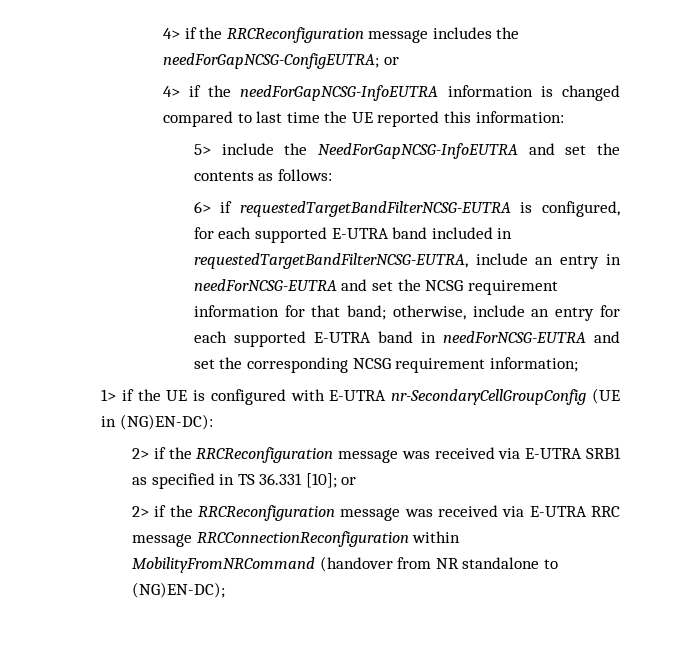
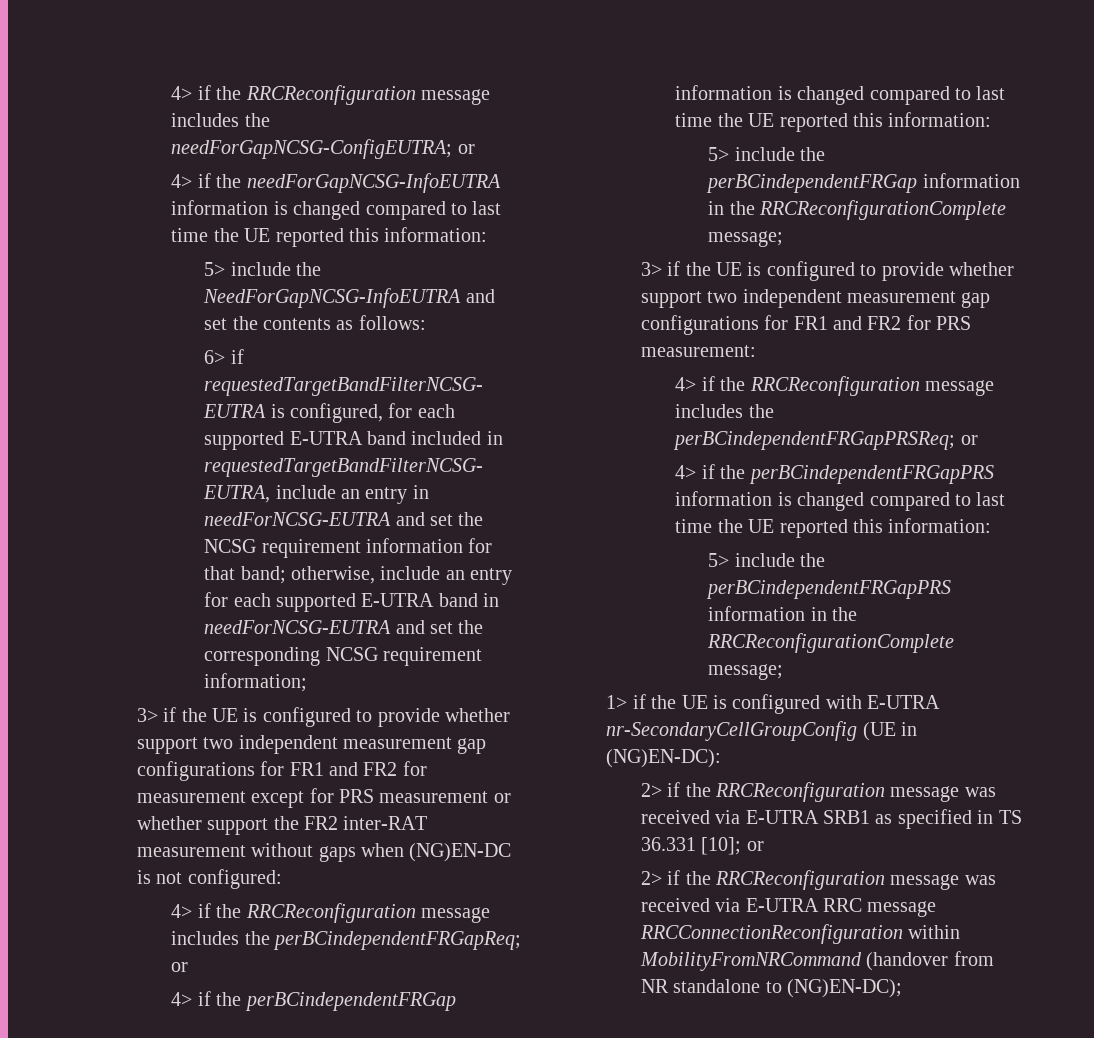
+ 3> if the UE is configured to provide whether support two independent measurement gap configurations for FR1 and FR2 for measurement except for PRS measurement or whether support the FR2 inter-RAT measurement without gaps when (NG)EN-DC is not configured:
+ 4> if the RRCReconfiguration message includes the perBCindependentFRGapReq; or
+ 4> if the perBCindependentFRGap information is changed compared to last time the UE reported this information:
+ 5> include the perBCindependentFRGap information in the RRCReconfigurationComplete message;
+ 3> if the UE is configured to provide whether support two independent measurement gap configurations for FR1 and FR2 for PRS measurement:
+ 4> if the RRCReconfiguration message includes the perBCindependentFRGapPRSReq; or
+ 4> if the perBCindependentFRGapPRS information is changed compared to last time the UE reported this information:
+ 5> include the perBCindependentFRGapPRS information in the RRCReconfigurationComplete message;

